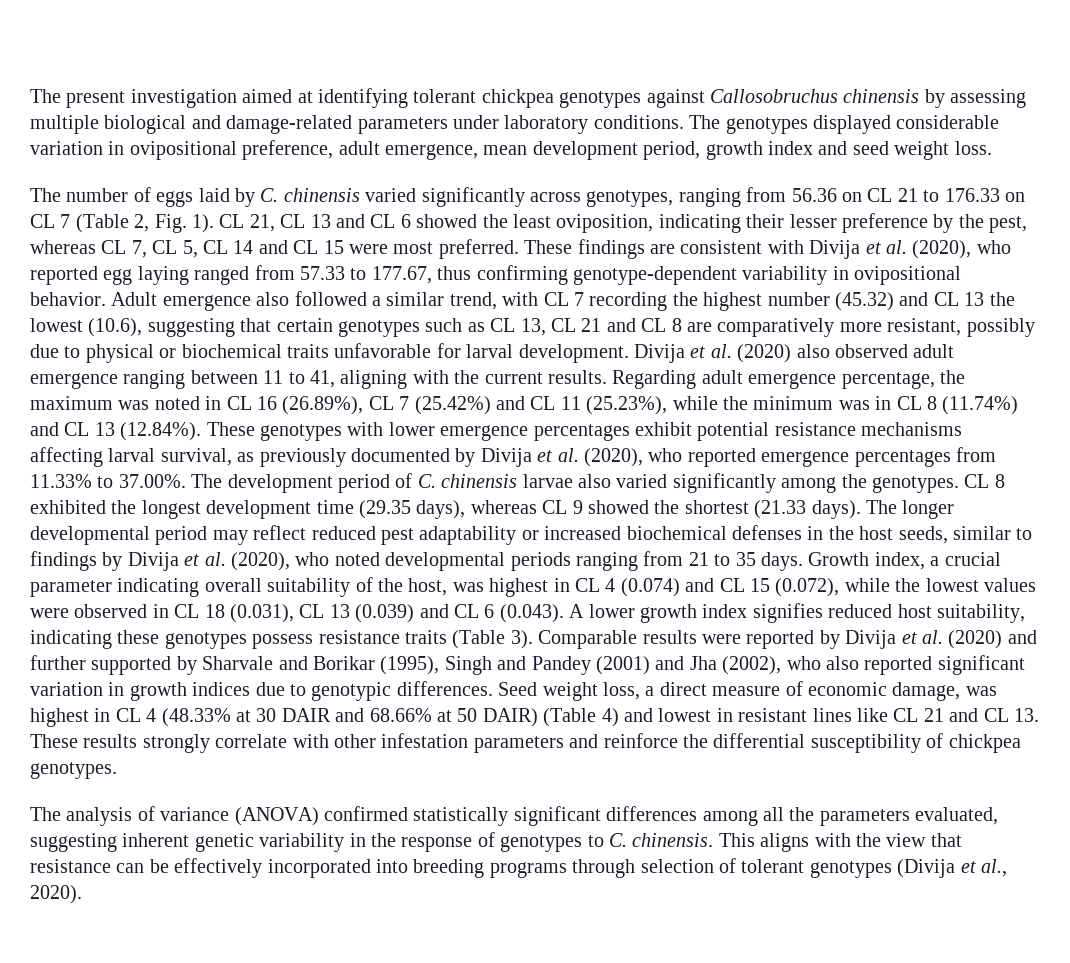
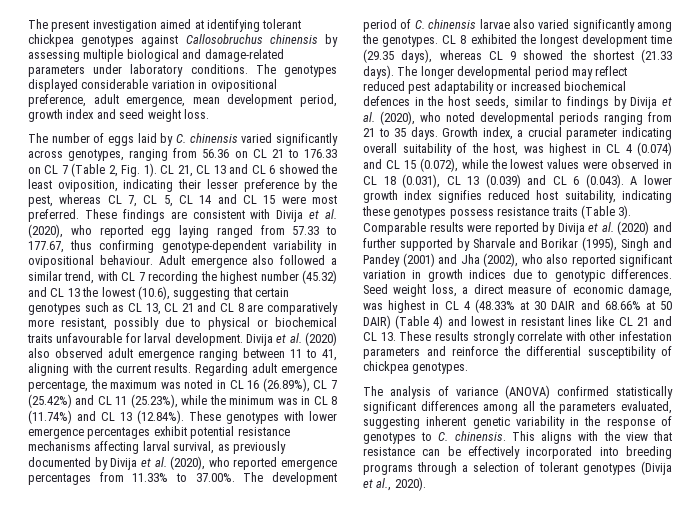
- These findings are consistent with Divija et al. (2020), who reported egg laying ranged from 57.33 to 177.67, thus confirming genotype-dependent variability in ovipositional behavior.
+ These findings are consistent with Divija et al. (2020), who reported egg laying ranged from 57.33 to 177.67, thus confirming genotype-dependent variability in ovipositional behaviour.
- Adult emergence also followed a similar trend, with CL 7 recording the highest number (45.32) and CL 13 the lowest (10.6), suggesting that certain genotypes such as CL 13, CL 21 and CL 8 are comparatively more resistant, possibly due to physical or biochemical traits unfavorable for larval development.
+ Adult emergence also followed a similar trend, with CL 7 recording the highest number (45.32) and CL 13 the lowest (10.6), suggesting that certain genotypes such as CL 13, CL 21 and CL 8 are comparatively more resistant, possibly due to physical or biochemical traits unfavourable for larval development.
- The longer developmental period may reflect reduced pest adaptability or increased biochemical defenses in the host seeds, similar to findings by Divija et al. (2020), who noted developmental periods ranging from 21 to 35 days.
+ The longer developmental period may reflect reduced pest adaptability or increased biochemical defences in the host seeds, similar to findings by Divija et al. (2020), who noted developmental periods ranging from 21 to 35 days.
- This aligns with the view that resistance can be effectively incorporated into breeding programs through selection of tolerant genotypes (Divija et al., 2020).
+ This aligns with the view that resistance can be effectively incorporated into breeding programs through a selection of tolerant genotypes (Divija et al., 2020).

